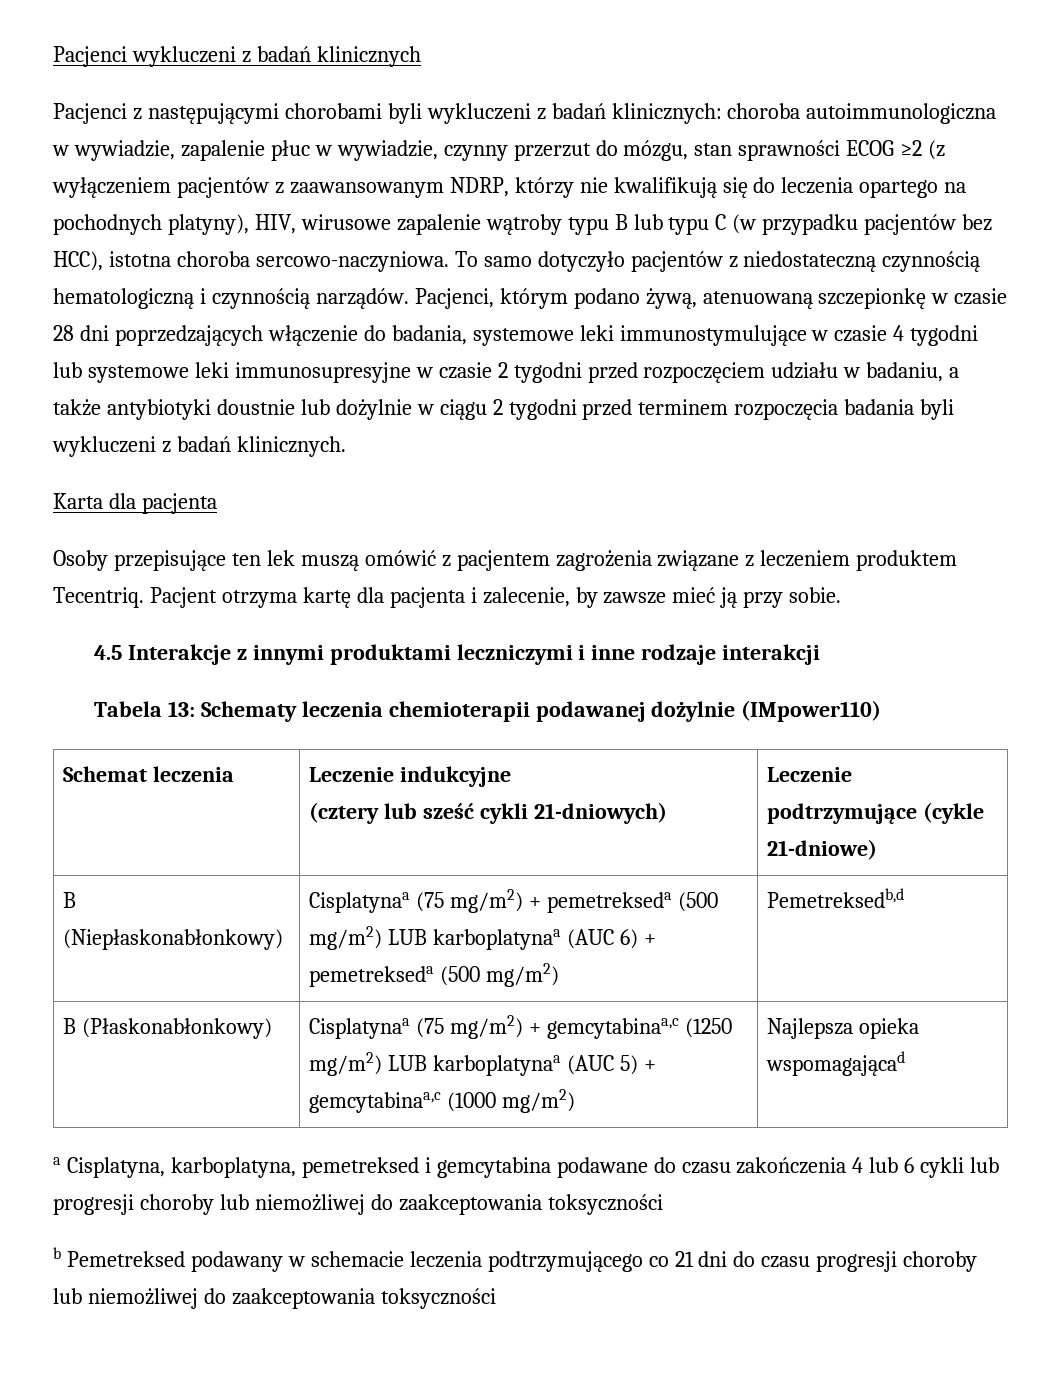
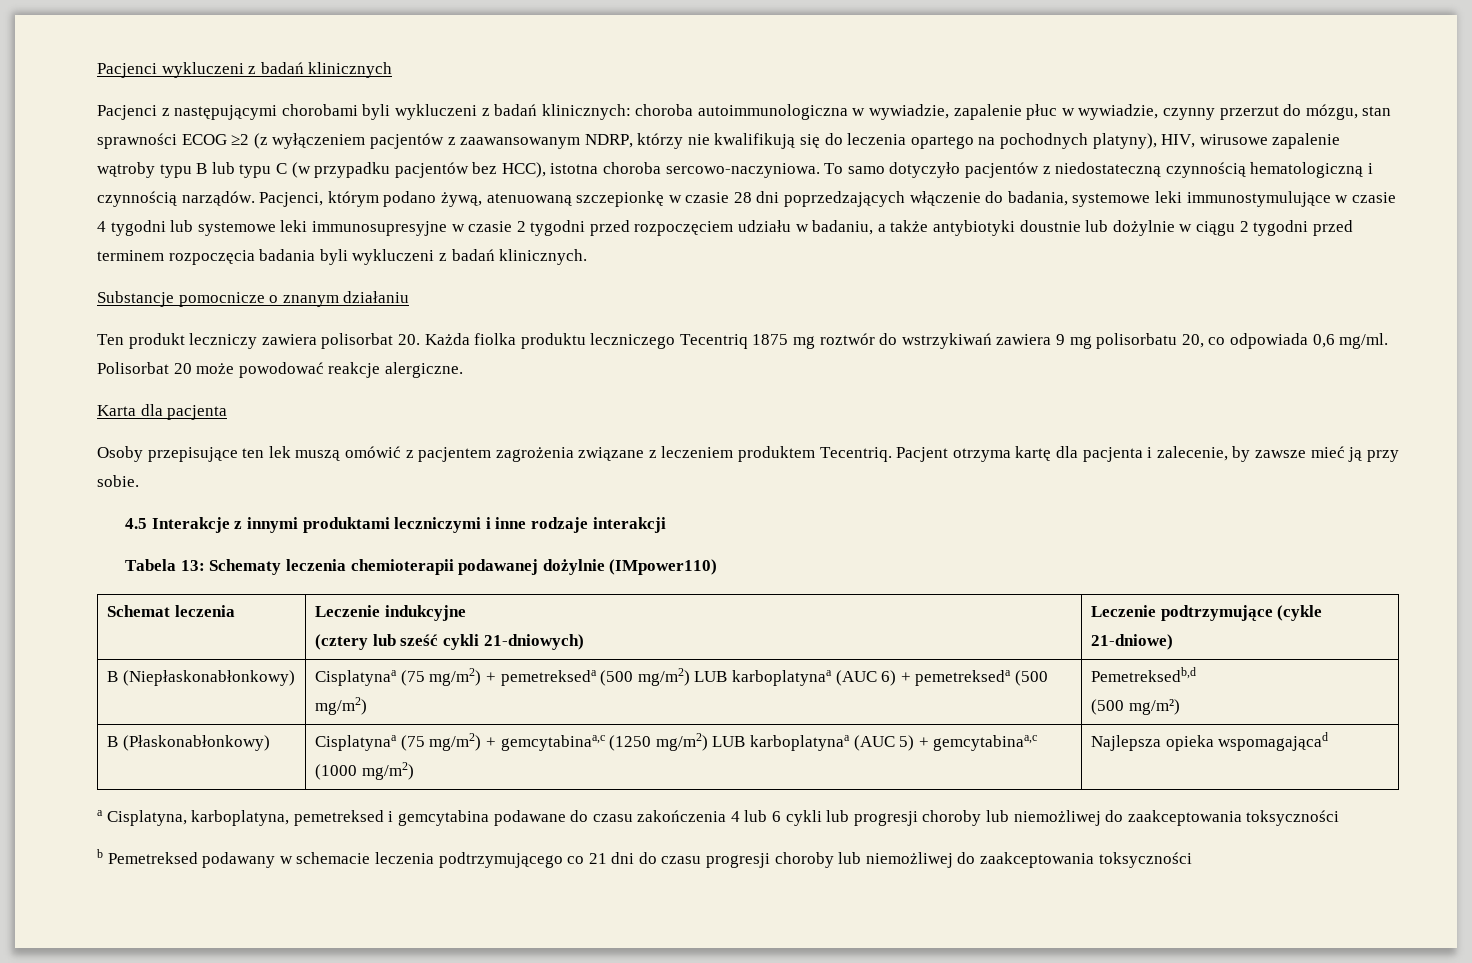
+ Substancje pomocnicze o znanym działaniu
+ Ten produkt leczniczy zawiera polisorbat 20. Każda fiolka produktu leczniczego Tecentriq 1875 mg roztwór do wstrzykiwań zawiera 9 mg polisorbatu 20, co odpowiada 0,6 mg/ml. Polisorbat 20 może powodować reakcje alergiczne.
  B (Niepłaskonabłonkowy) | Cisplatynaa (75 mg/m2) + pemetrekseda (500 mg/m2) LUB karboplatynaa (AUC 6) + pemetrekseda (500 mg/m2) | Pemetreksedb,d
+ (500 mg/m²)

